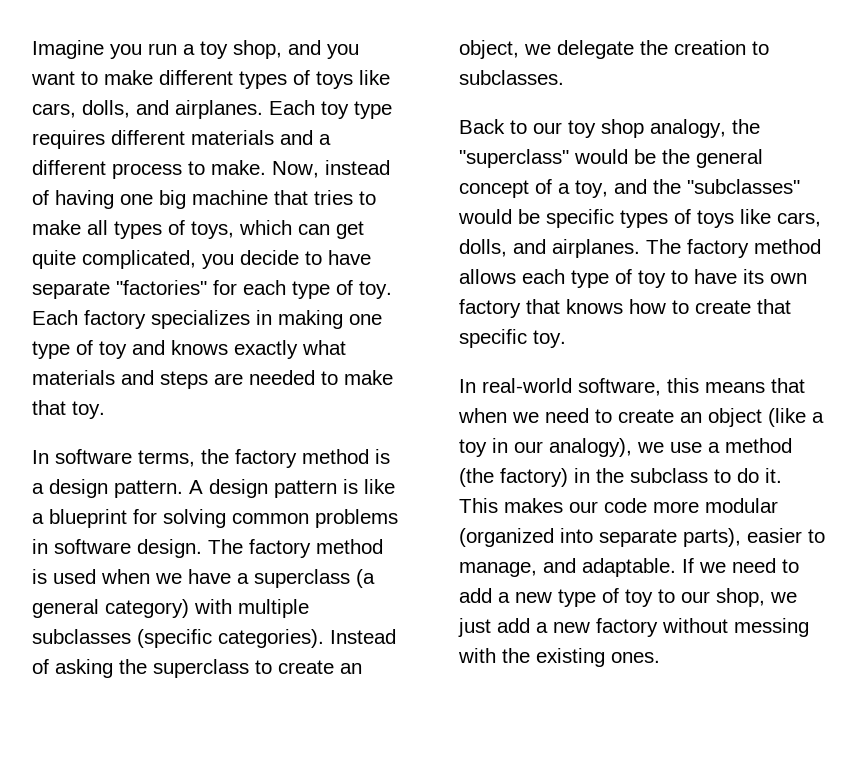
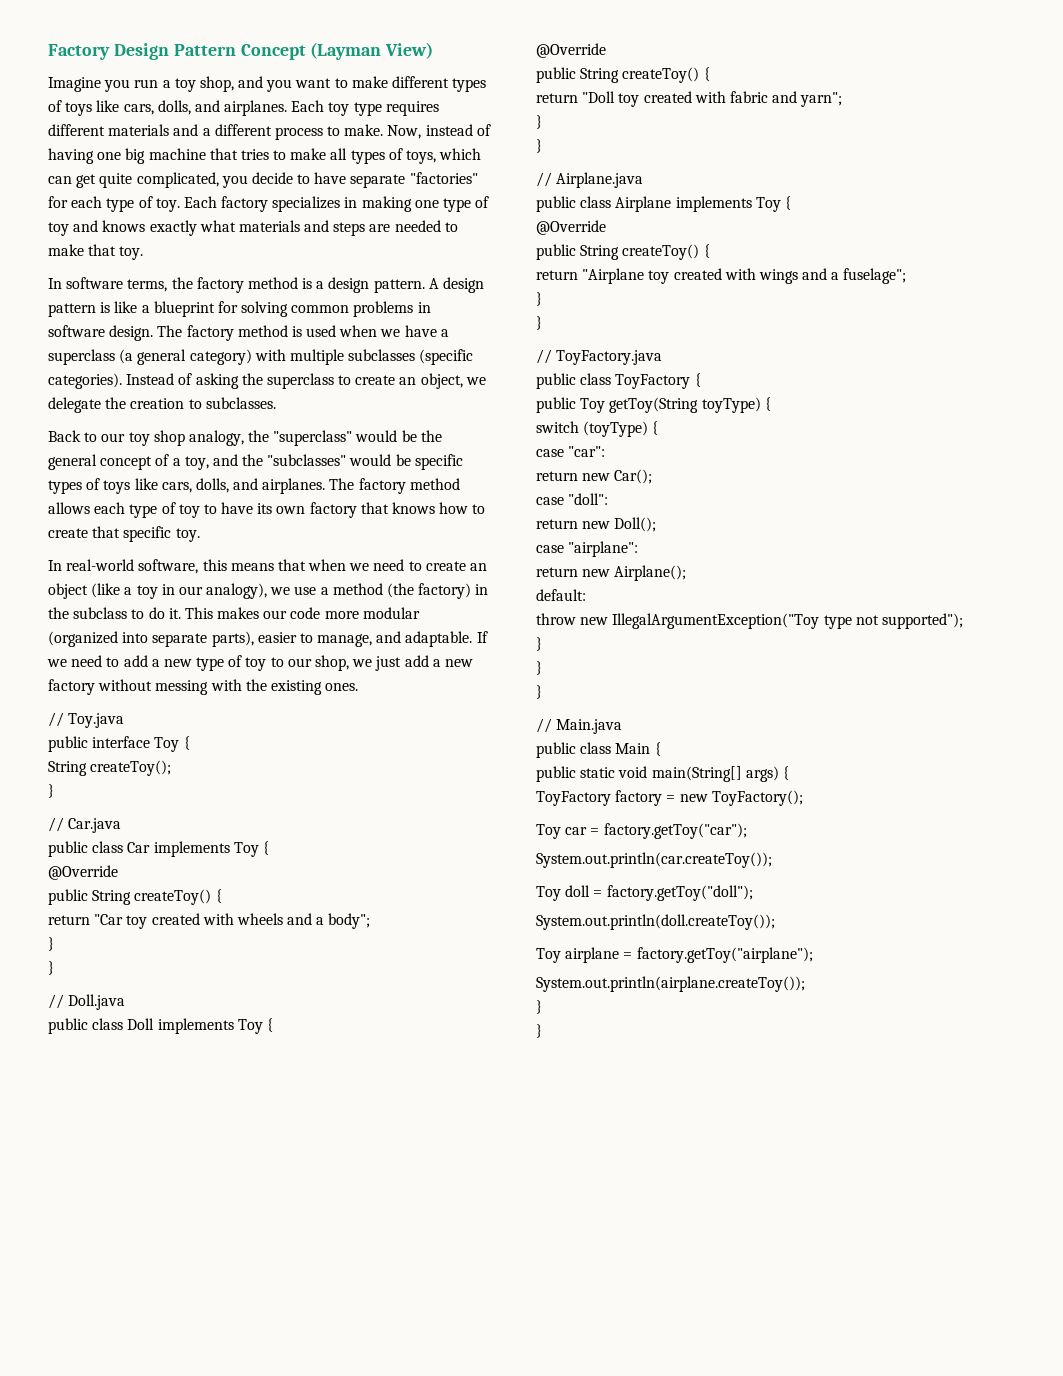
+ Factory Design Pattern Concept (Layman View)
+ // Toy.java
+ public interface Toy {
+ String createToy();
+ }
+ // Car.java
+ public class Car implements Toy {
+ @Override
+ public String createToy() {
+ return "Car toy created with wheels and a body";
+ }
+ }
+ // Doll.java
+ public class Doll implements Toy {
+ @Override
+ public String createToy() {
+ return "Doll toy created with fabric and yarn";
+ }
+ }
+ // Airplane.java
+ public class Airplane implements Toy {
+ @Override
+ public String createToy() {
+ return "Airplane toy created with wings and a fuselage";
+ }
+ }
+ // ToyFactory.java
+ public class ToyFactory {
+ public Toy getToy(String toyType) {
+ switch (toyType) {
+ case "car":
+ return new Car();
+ case "doll":
+ return new Doll();
+ case "airplane":
+ return new Airplane();
+ default:
+ throw new IllegalArgumentException("Toy type not supported");
+ }
+ }
+ }
+ // Main.java
+ public class Main {
+ public static void main(String[] args) {
+ ToyFactory factory = new ToyFactory();
+ Toy car = factory.getToy("car");
+ System.out.println(car.createToy());
+ Toy doll = factory.getToy("doll");
+ System.out.println(doll.createToy());
+ Toy airplane = factory.getToy("airplane");
+ System.out.println(airplane.createToy());
+ }
+ }

